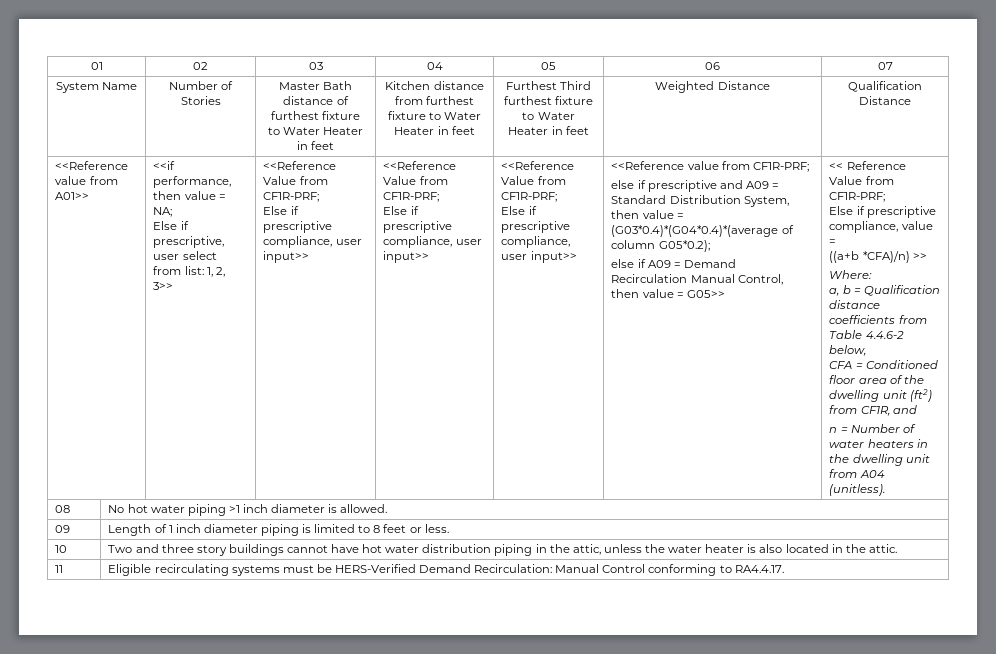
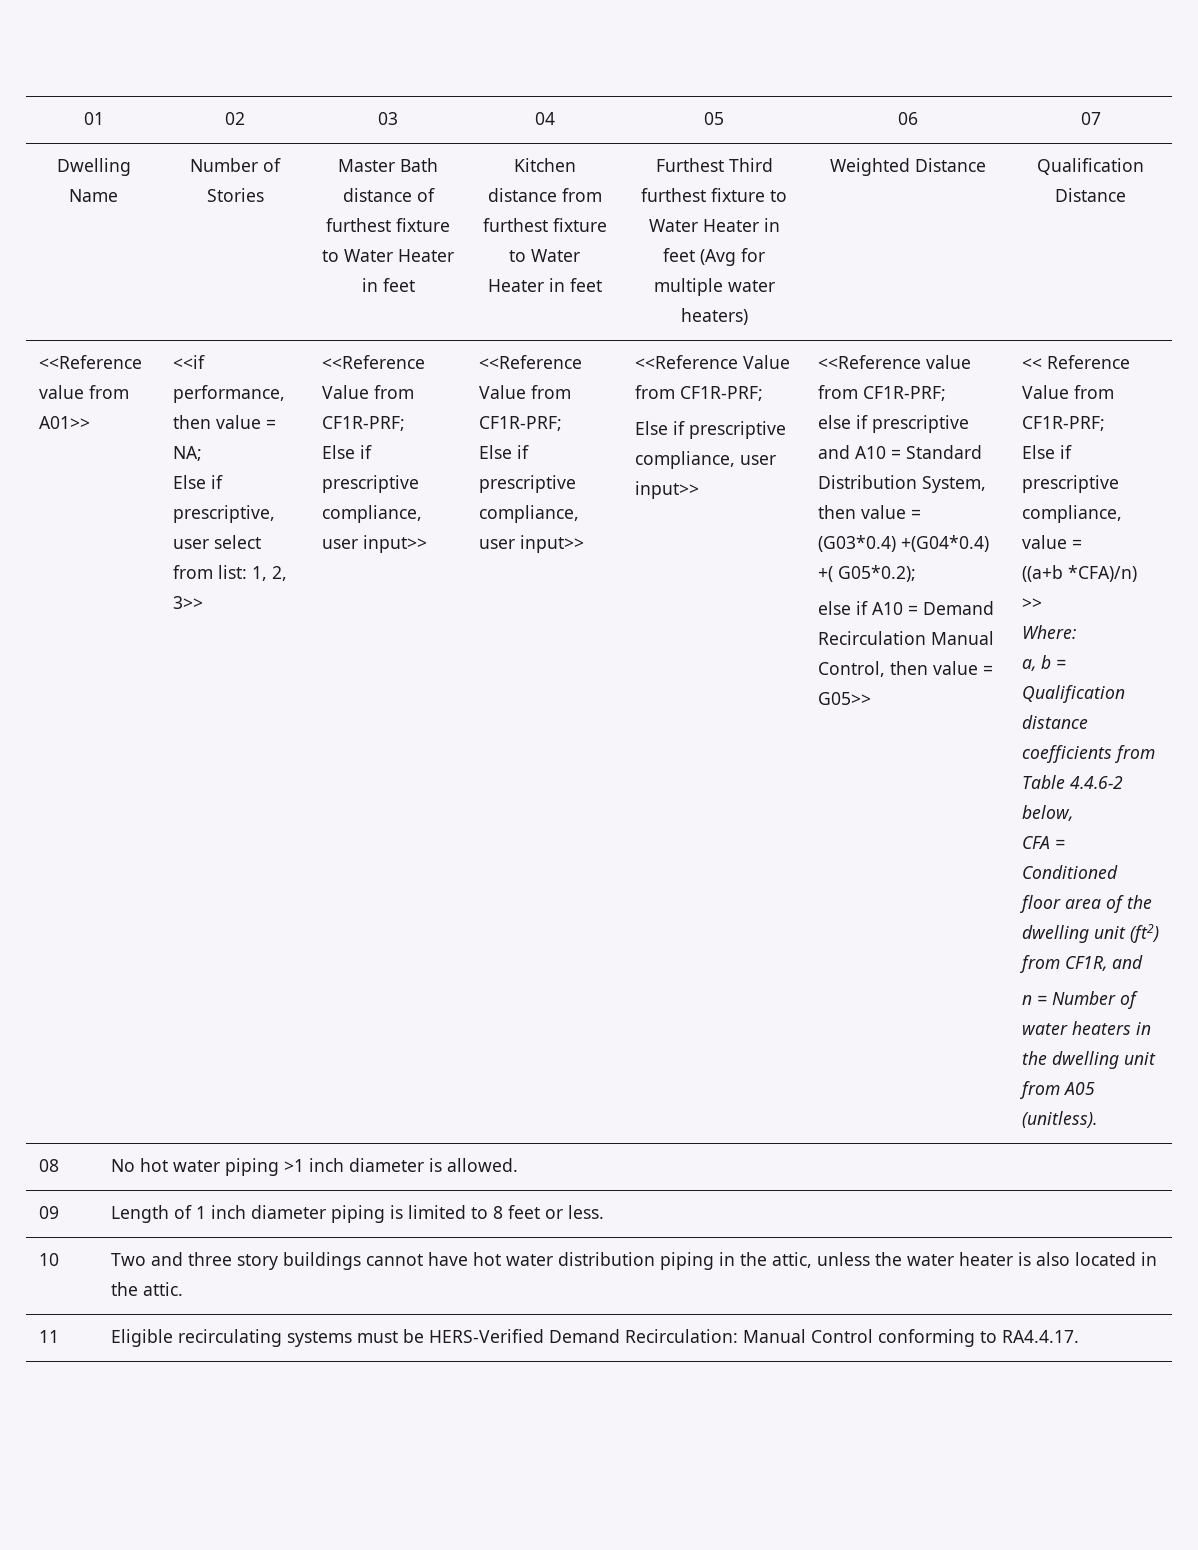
- System Name
+ Dwelling Name
- Furthest Third furthest fixture to Water Heater in feet
+ Furthest Third furthest fixture to Water Heater in feet (Avg for multiple water heaters)
- else if prescriptive and A09 = Standard Distribution System, then value = (G03*0.4)*(G04*0.4)*(average of column G05*0.2);
+ else if prescriptive and A10 = Standard Distribution System, then value = (G03*0.4) +(G04*0.4) +( G05*0.2);
- else if A09 = Demand Recirculation Manual Control, then value = G05>>
+ else if A10 = Demand Recirculation Manual Control, then value = G05>>
- n = Number of water heaters in the dwelling unit from A04 (unitless).
+ n = Number of water heaters in the dwelling unit from A05 (unitless).

